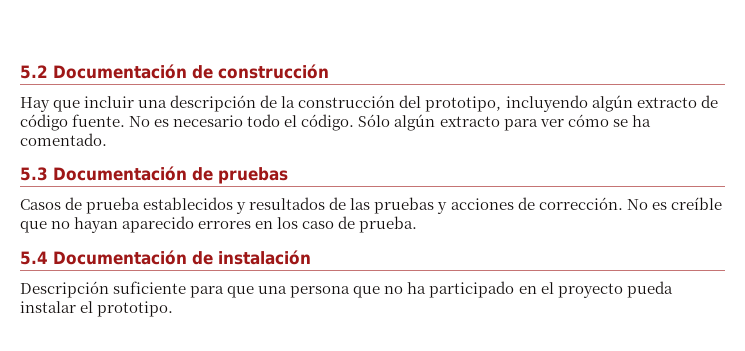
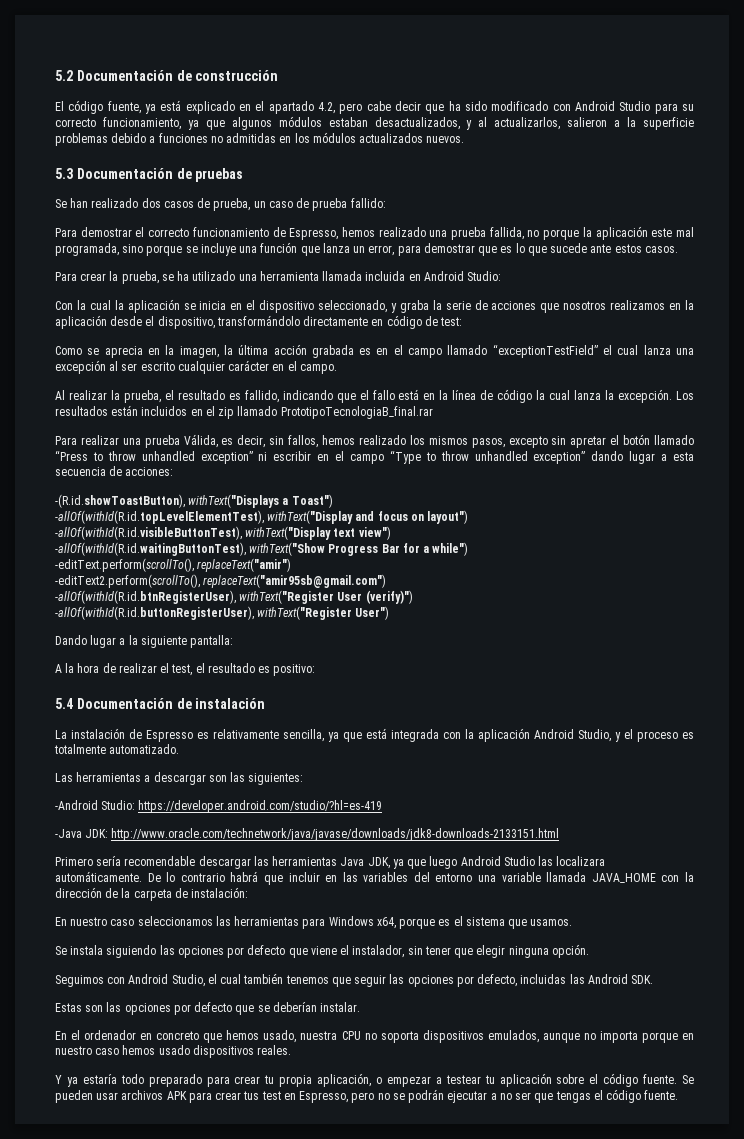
- Hay que incluir una descripción de la construcción del prototipo, incluyendo algún extracto de código fuente. No es necesario todo el código. Sólo algún extracto para ver cómo se ha comentado.
+ El código fuente, ya está explicado en el apartado 4.2, pero cabe decir que ha sido modificado con Android Studio para su correcto funcionamiento, ya que algunos módulos estaban desactualizados, y al actualizarlos, salieron a la superficie problemas debido a funciones no admitidas en los módulos actualizados nuevos.
  5.3 Documentación de pruebas
- Casos de prueba establecidos y resultados de las pruebas y acciones de corrección. No es creíble que no hayan aparecido errores en los caso de prueba.
+ Se han realizado dos casos de prueba, un caso de prueba fallido:
+ Para demostrar el correcto funcionamiento de Espresso, hemos realizado una prueba fallida, no porque la aplicación este mal programada, sino porque se incluye una función que lanza un error, para demostrar que es lo que sucede ante estos casos.
+ Para crear la prueba, se ha utilizado una herramienta llamada incluida en Android Studio:
+ Con la cual la aplicación se inicia en el dispositivo seleccionado, y graba la serie de acciones que nosotros realizamos en la aplicación desde el dispositivo, transformándolo directamente en código de test:
+ Como se aprecia en la imagen, la última acción grabada es en el campo llamado “exceptionTestField” el cual lanza una excepción al ser escrito cualquier carácter en el campo.
+ Al realizar la prueba, el resultado es fallido, indicando que el fallo está en la línea de código la cual lanza la excepción. Los resultados están incluidos en el zip llamado PrototipoTecnologiaB_final.rar
+ Para realizar una prueba Válida, es decir, sin fallos, hemos realizado los mismos pasos, excepto sin apretar el botón llamado “Press to throw unhandled exception” ni escribir en el campo “Type to throw unhandled exception” dando lugar a esta secuencia de acciones:
+ -(R.id.showToastButton), withText("Displays a Toast")
+ -allOf(withId(R.id.topLevelElementTest), withText("Display and focus on layout")
+ -allOf(withId(R.id.visibleButtonTest), withText("Display text view")
+ -allOf(withId(R.id.waitingButtonTest), withText("Show Progress Bar for a while")
+ -editText.perform(scrollTo(), replaceText("amir")
+ -editText2.perform(scrollTo(), replaceText("amir95sb@gmail.com")
+ -allOf(withId(R.id.btnRegisterUser), withText("Register User (verify)")
+ -allOf(withId(R.id.buttonRegisterUser), withText("Register User")
+ Dando lugar a la siguiente pantalla:
+ A la hora de realizar el test, el resultado es positivo:
  5.4 Documentación de instalación
- Descripción suficiente para que una persona que no ha participado en el proyecto pueda instalar el prototipo.
+ La instalación de Espresso es relativamente sencilla, ya que está integrada con la aplicación Android Studio, y el proceso es totalmente automatizado.
+ Las herramientas a descargar son las siguientes:
+ -Android Studio: https://developer.android.com/studio/?hl=es-419
+ -Java JDK: http://www.oracle.com/technetwork/java/javase/downloads/jdk8-downloads-2133151.html
+ Primero sería recomendable descargar las herramientas Java JDK, ya que luego Android Studio las localizara automáticamente. De lo contrario habrá que incluir en las variables del entorno una variable llamada JAVA_HOME con la dirección de la carpeta de instalación:
+ En nuestro caso seleccionamos las herramientas para Windows x64, porque es el sistema que usamos.
+ Se instala siguiendo las opciones por defecto que viene el instalador, sin tener que elegir ninguna opción.
+ Seguimos con Android Studio, el cual también tenemos que seguir las opciones por defecto, incluidas las Android SDK.
+ Estas son las opciones por defecto que se deberían instalar.
+ En el ordenador en concreto que hemos usado, nuestra CPU no soporta dispositivos emulados, aunque no importa porque en nuestro caso hemos usado dispositivos reales.
+ Y ya estaría todo preparado para crear tu propia aplicación, o empezar a testear tu aplicación sobre el código fuente. Se pueden usar archivos APK para crear tus test en Espresso, pero no se podrán ejecutar a no ser que tengas el código fuente.

